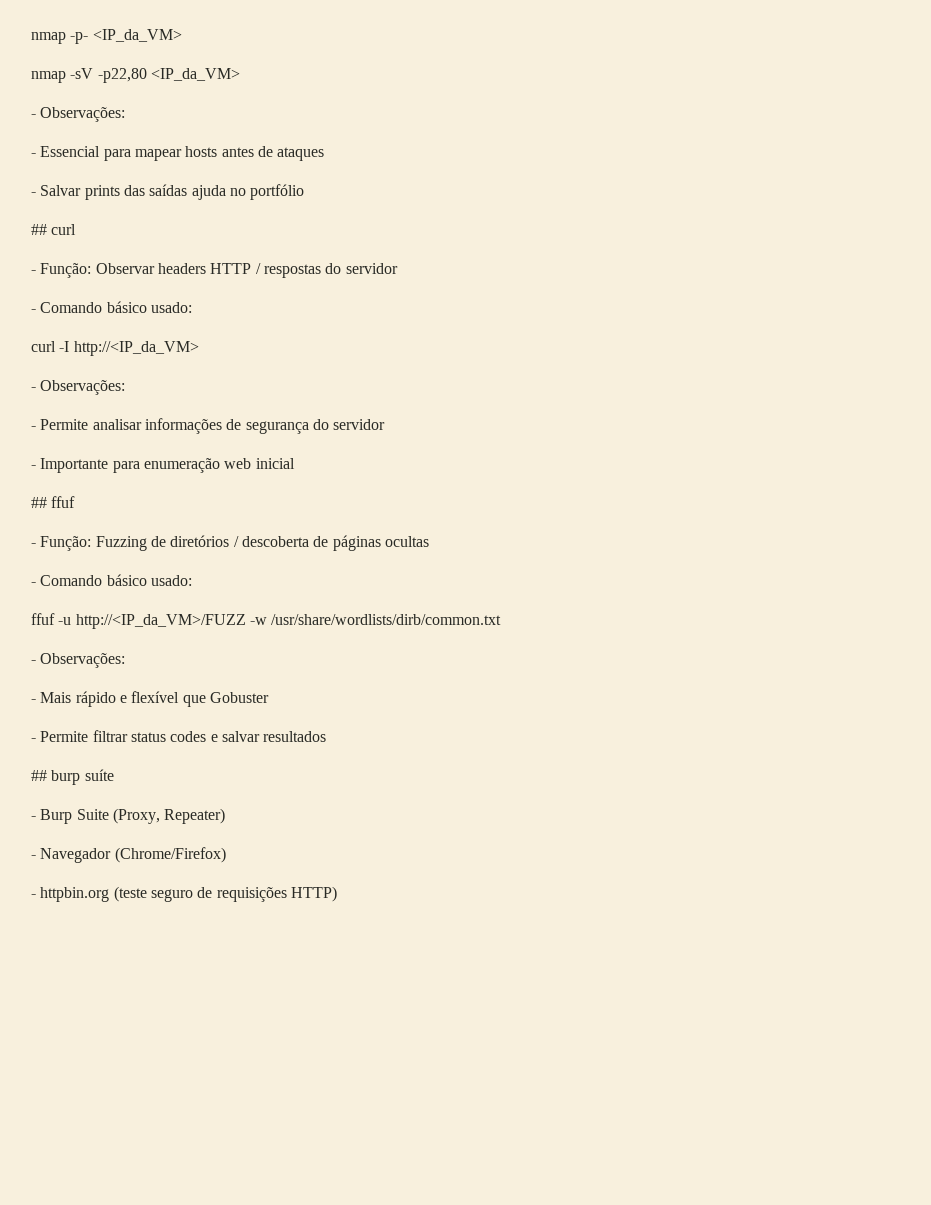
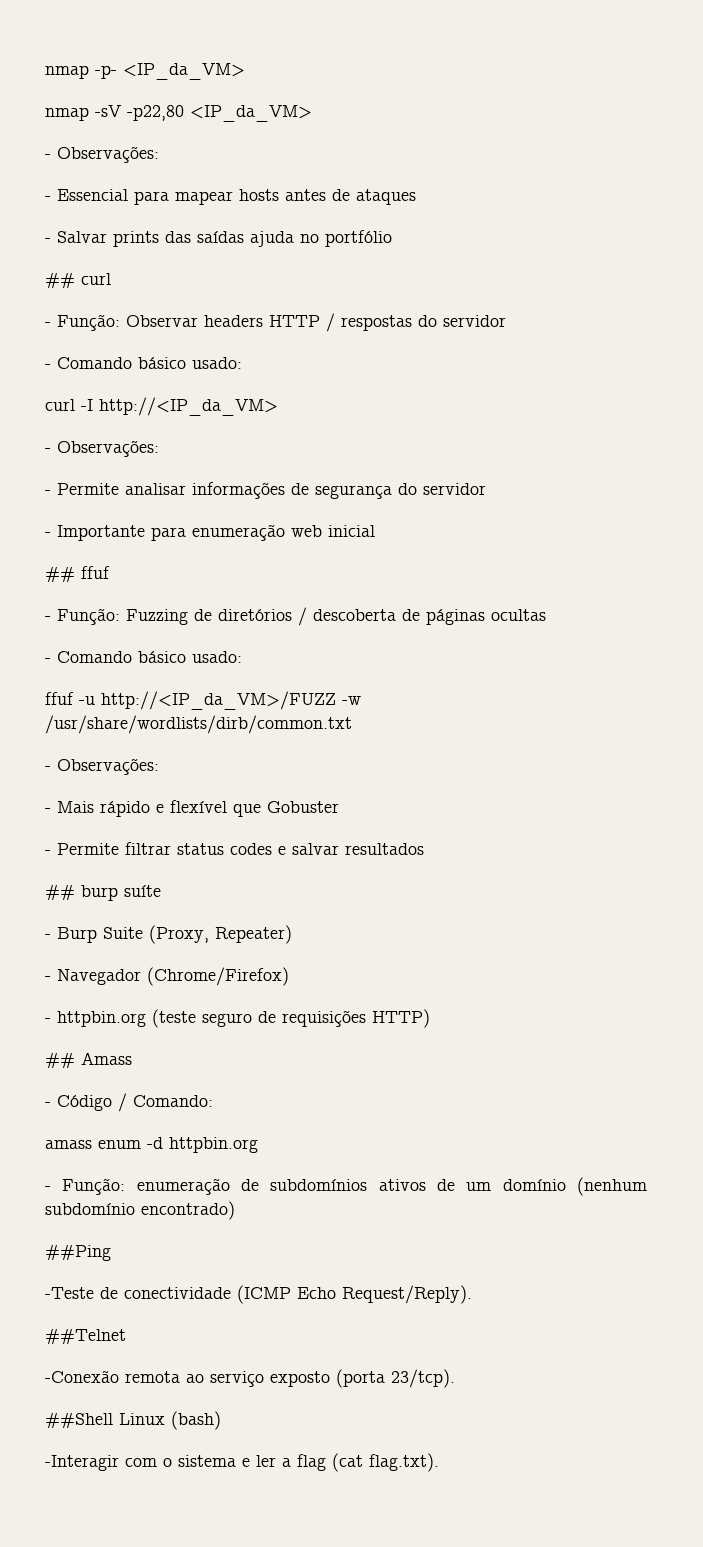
+ ## Amass
+ - Código / Comando:
+ amass enum -d httpbin.org
+ - Função: enumeração de subdomínios ativos de um domínio (nenhum subdomínio encontrado)
+ ##Ping
+ -Teste de conectividade (ICMP Echo Request/Reply).
+ ##Telnet
+ -Conexão remota ao serviço exposto (porta 23/tcp).
+ ##Shell Linux (bash)
+ -Interagir com o sistema e ler a flag (cat flag.txt).

